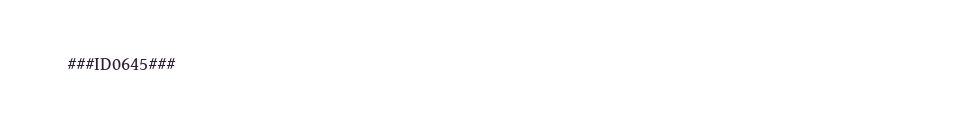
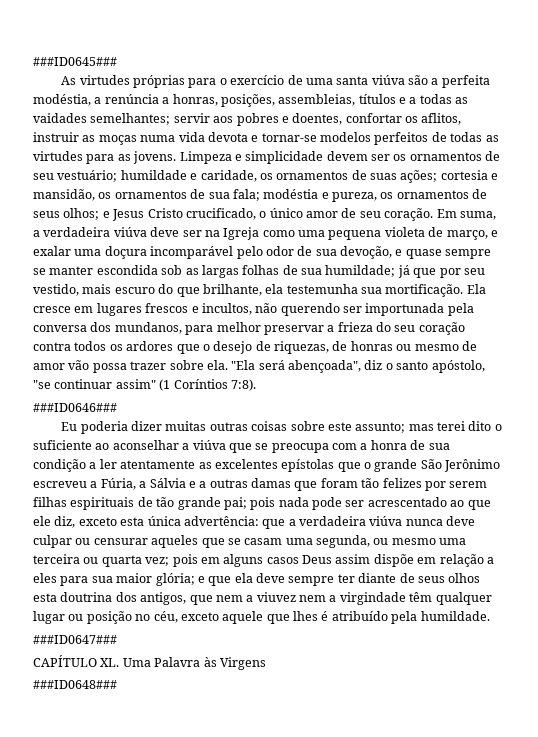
+ As virtudes próprias para o exercício de uma santa viúva são a perfeita modéstia, a renúncia a honras, posições, assembleias, títulos e a todas as vaidades semelhantes; servir aos pobres e doentes, confortar os aflitos, instruir as moças numa vida devota e tornar-se modelos perfeitos de todas as virtudes para as jovens. Limpeza e simplicidade devem ser os ornamentos de seu vestuário; humildade e caridade, os ornamentos de suas ações; cortesia e mansidão, os ornamentos de sua fala; modéstia e pureza, os ornamentos de seus olhos; e Jesus Cristo crucificado, o único amor de seu coração. Em suma, a verdadeira viúva deve ser na Igreja como uma pequena violeta de março, e exalar uma doçura incomparável pelo odor de sua devoção, e quase sempre se manter escondida sob as largas folhas de sua humildade; já que por seu vestido, mais escuro do que brilhante, ela testemunha sua mortificação. Ela cresce em lugares frescos e incultos, não querendo ser importunada pela conversa dos mundanos, para melhor preservar a frieza do seu coração contra todos os ardores que o desejo de riquezas, de honras ou mesmo de amor vão possa trazer sobre ela. "Ela será abençoada", diz o santo apóstolo, "se continuar assim" (1 Coríntios 7:8).
+ ###ID0646###
+ Eu poderia dizer muitas outras coisas sobre este assunto; mas terei dito o suficiente ao aconselhar a viúva que se preocupa com a honra de sua condição a ler atentamente as excelentes epístolas que o grande São Jerônimo escreveu a Fúria, a Sálvia e a outras damas que foram tão felizes por serem filhas espirituais de tão grande pai; pois nada pode ser acrescentado ao que ele diz, exceto esta única advertência: que a verdadeira viúva nunca deve culpar ou censurar aqueles que se casam uma segunda, ou mesmo uma terceira ou quarta vez; pois em alguns casos Deus assim dispõe em relação a eles para sua maior glória; e que ela deve sempre ter diante de seus olhos esta doutrina dos antigos, que nem a viuvez nem a virgindade têm qualquer lugar ou posição no céu, exceto aquele que lhes é atribuído pela humildade.
+ ###ID0647###
+ CAPÍTULO XL. Uma Palavra às Virgens
+ ###ID0648###

